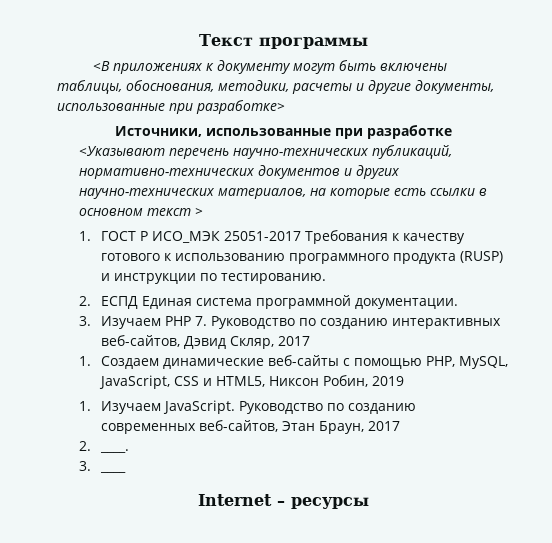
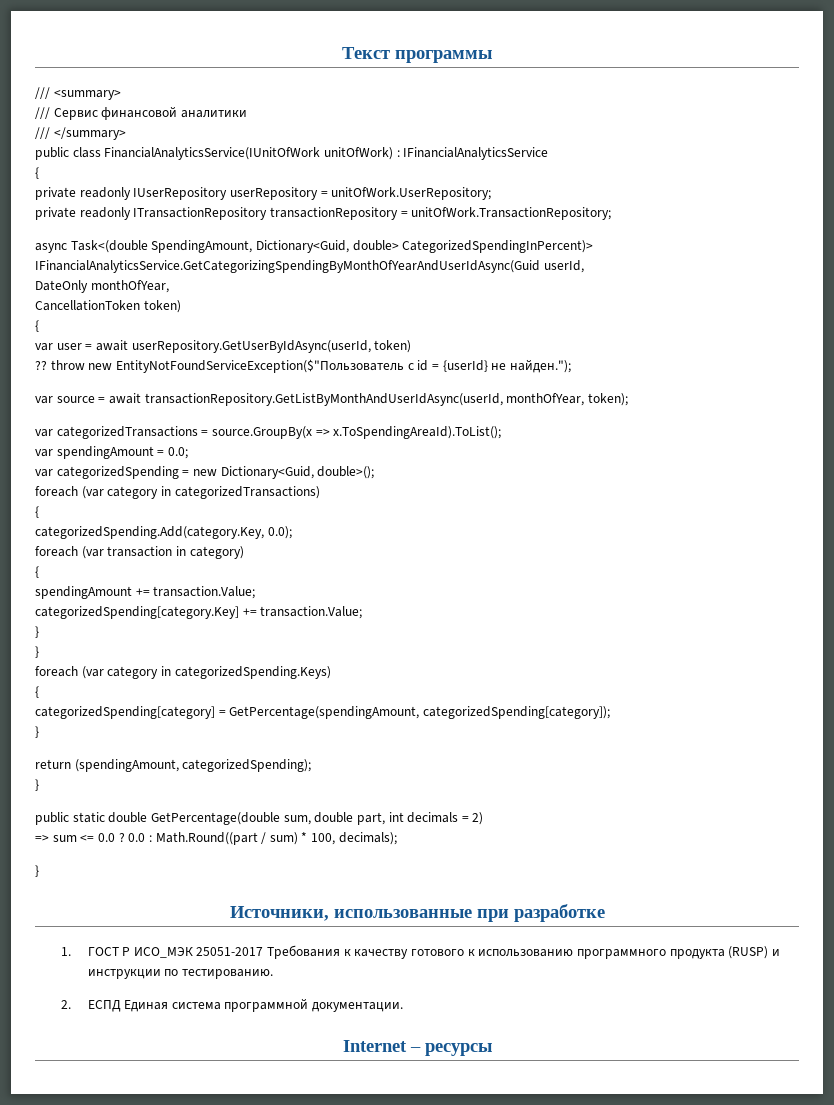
- <В приложениях к документу могут быть включены таблицы, обоснования, методики, расчеты и другие документы, использованные при разработке>
+ /// <summary>
+ /// Сервис финансовой аналитики
+ /// </summary>
+ public class FinancialAnalyticsService(IUnitOfWork unitOfWork) : IFinancialAnalyticsService
+ {
+ private readonly IUserRepository userRepository = unitOfWork.UserRepository;
+ private readonly ITransactionRepository transactionRepository = unitOfWork.TransactionRepository;
+ async Task<(double SpendingAmount, Dictionary<Guid, double> CategorizedSpendingInPercent)> IFinancialAnalyticsService.GetCategorizingSpendingByMonthOfYearAndUserIdAsync(Guid userId,
+ DateOnly monthOfYear,
+ CancellationToken token)
+ {
+ var user = await userRepository.GetUserByIdAsync(userId, token)
+ ?? throw new EntityNotFoundServiceException($"Пользователь с id = {userId} не найден.");
+ var source = await transactionRepository.GetListByMonthAndUserIdAsync(userId, monthOfYear, token);
+ var categorizedTransactions = source.GroupBy(x => x.ToSpendingAreaId).ToList();
+ var spendingAmount = 0.0;
+ var categorizedSpending = new Dictionary<Guid, double>();
+ foreach (var category in categorizedTransactions)
+ {
+ categorizedSpending.Add(category.Key, 0.0);
+ foreach (var transaction in category)
+ {
+ spendingAmount += transaction.Value;
+ categorizedSpending[category.Key] += transaction.Value;
+ }
+ }
+ foreach (var category in categorizedSpending.Keys)
+ {
+ categorizedSpending[category] = GetPercentage(spendingAmount, categorizedSpending[category]);
+ }
+ return (spendingAmount, categorizedSpending);
+ }
+ public static double GetPercentage(double sum, double part, int decimals = 2)
+ => sum <= 0.0 ? 0.0 : Math.Round((part / sum) * 100, decimals);
+ }
  Источники, использованные при разработке
- <Указывают перечень научно-технических публикаций, нормативно-технических документов и других научно-технических материалов, на которые есть ссылки в основном текст >
- 3. Изучаем PHP 7. Руководство по созданию интерактивных веб-сайтов, Дэвид Скляр, 2017
- 1. Создаем динамические веб-сайты с помощью PHP, MySQL, JavaScript, CSS и HTML5, Никсон Робин, 2019
- 1. Изучаем JavaScript. Руководство по созданию современных веб-сайтов, Этан Браун, 2017
- 2. ____.
- 3. ____

